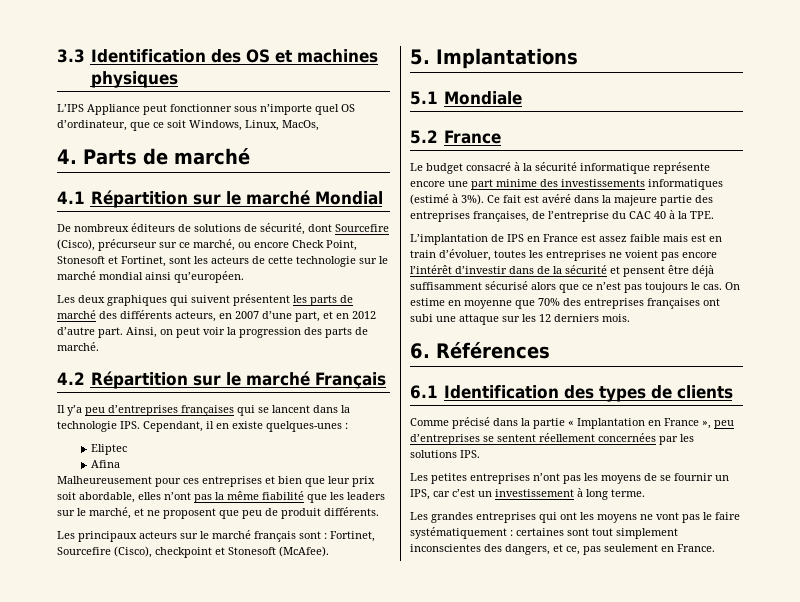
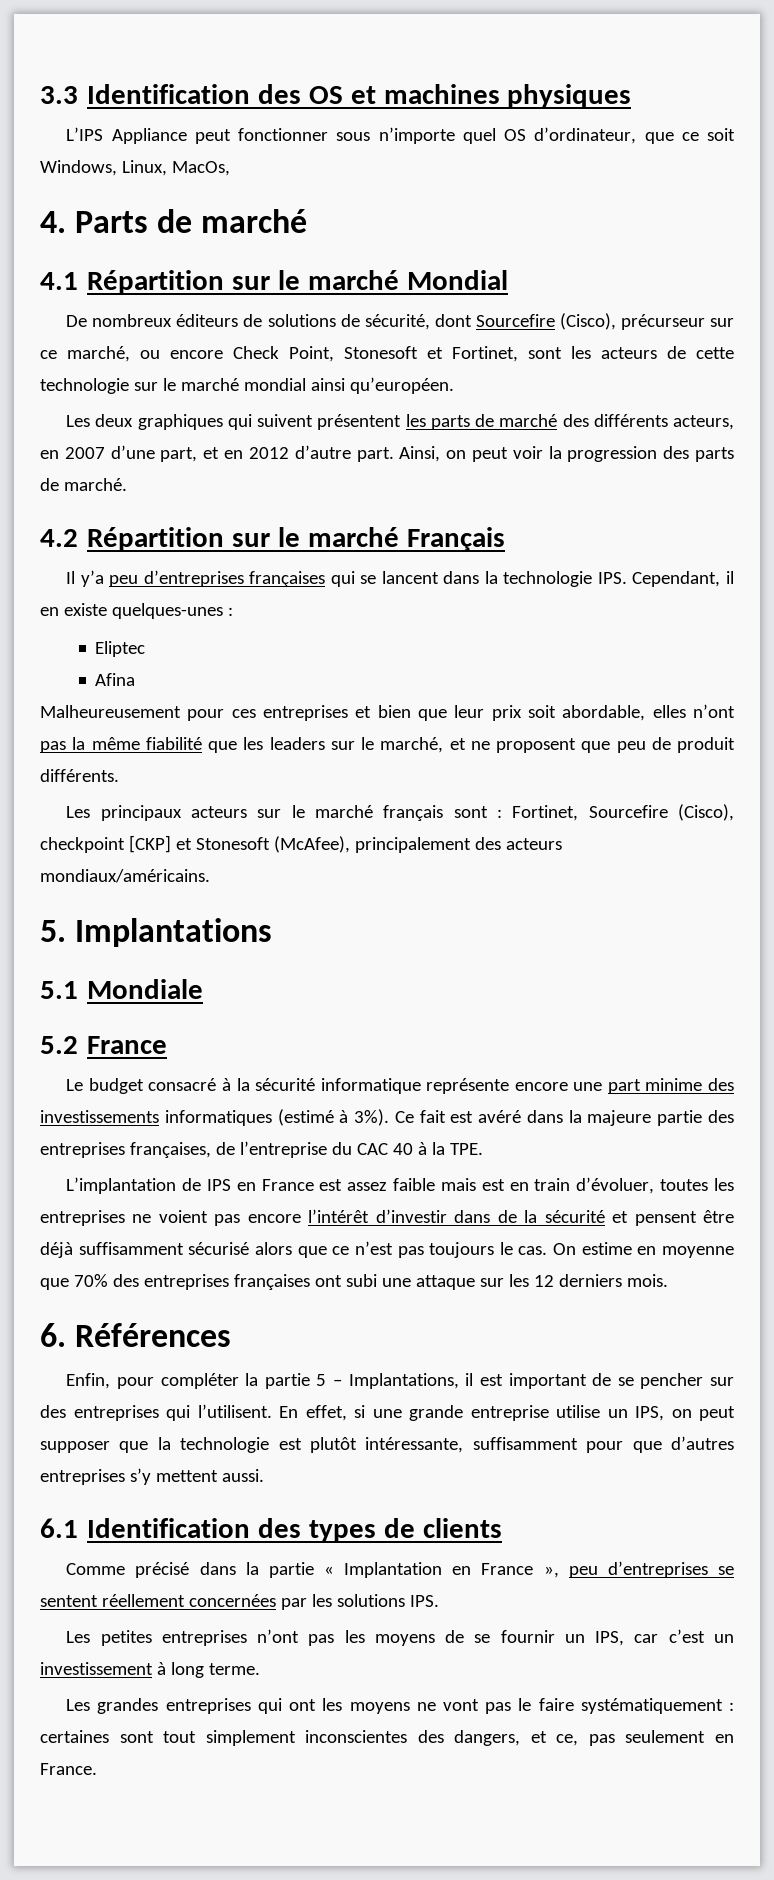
- Les principaux acteurs sur le marché français sont : Fortinet, Sourcefire (Cisco), checkpoint et Stonesoft (McAfee).
+ Les principaux acteurs sur le marché français sont : Fortinet, Sourcefire (Cisco), checkpoint [CKP] et Stonesoft (McAfee), principalement des acteurs mondiaux/américains.
+ Enfin, pour compléter la partie 5 – Implantations, il est important de se pencher sur des entreprises qui l’utilisent. En effet, si une grande entreprise utilise un IPS, on peut supposer que la technologie est plutôt intéressante, suffisamment pour que d’autres entreprises s’y mettent aussi.

